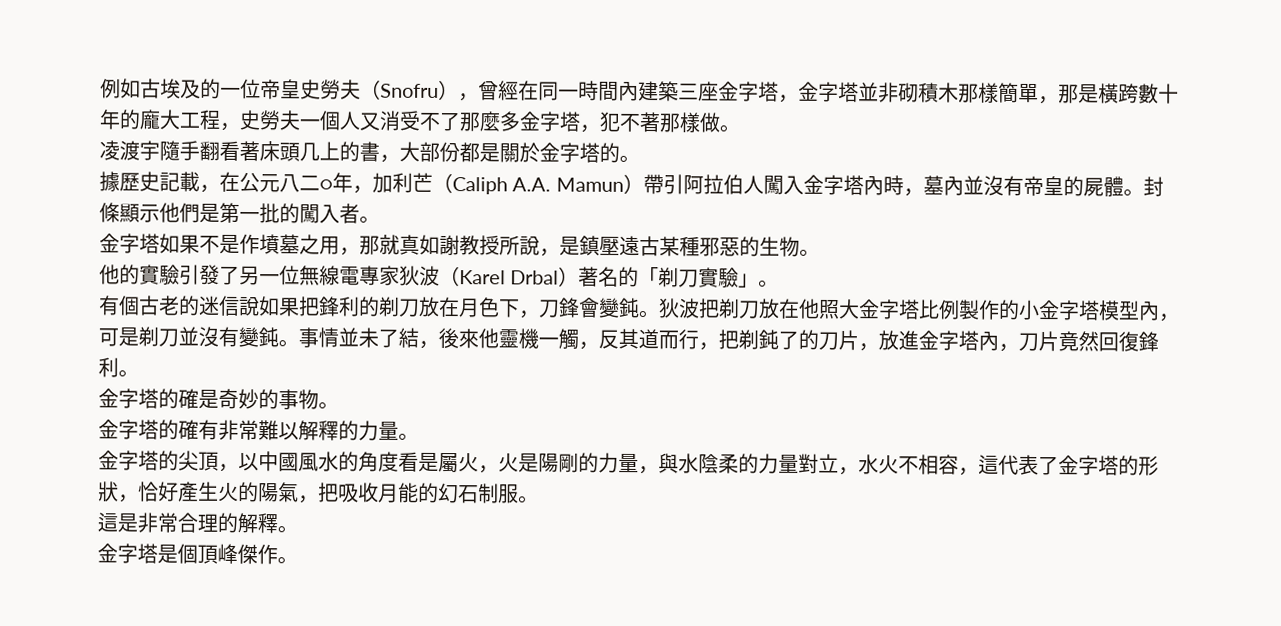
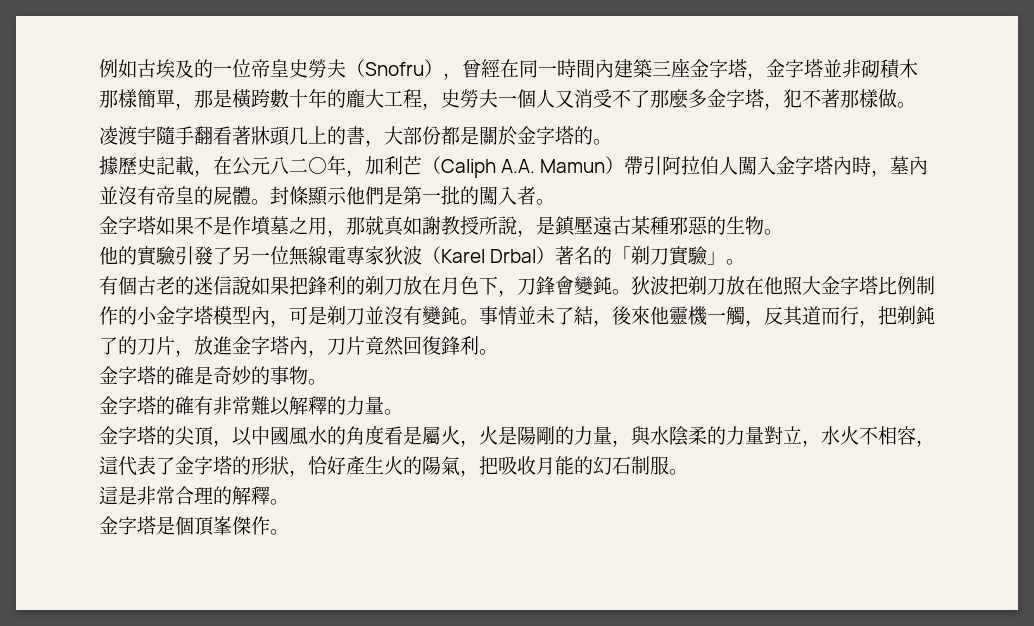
- 凌渡宇隨手翻看著床頭几上的書，大部份都是關於金字塔的。
+ 凌渡宇隨手翻看著牀頭几上的書，大部份都是關於金字塔的。
- 狄波把剃刀放在他照大金字塔比例製作的小金字塔模型內，可是剃刀並沒有變鈍。
+ 狄波把剃刀放在他照大金字塔比例制作的小金字塔模型內，可是剃刀並沒有變鈍。
- 金字塔是個頂峰傑作。
+ 金字塔是個頂峯傑作。

